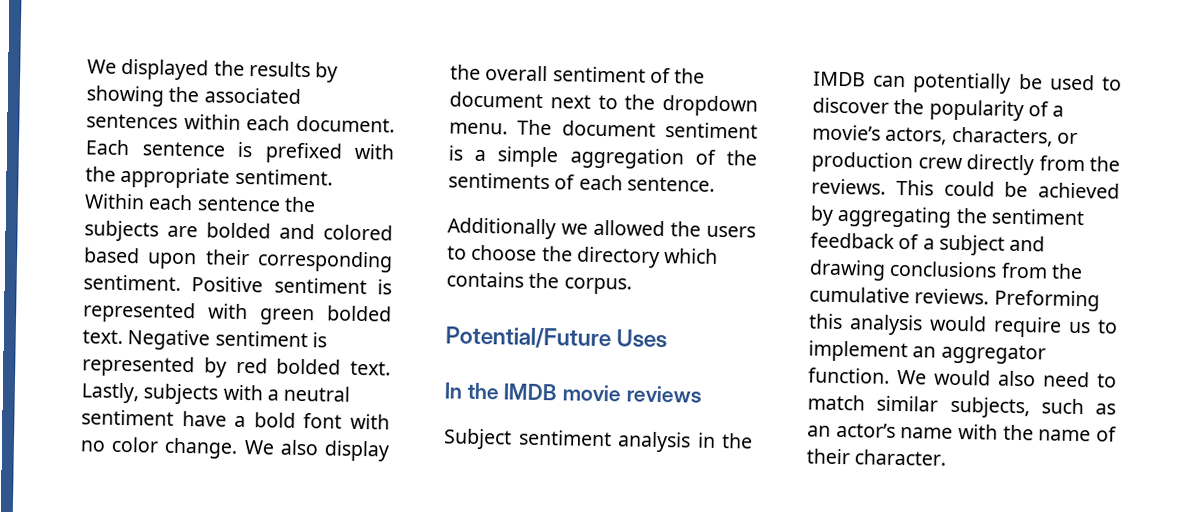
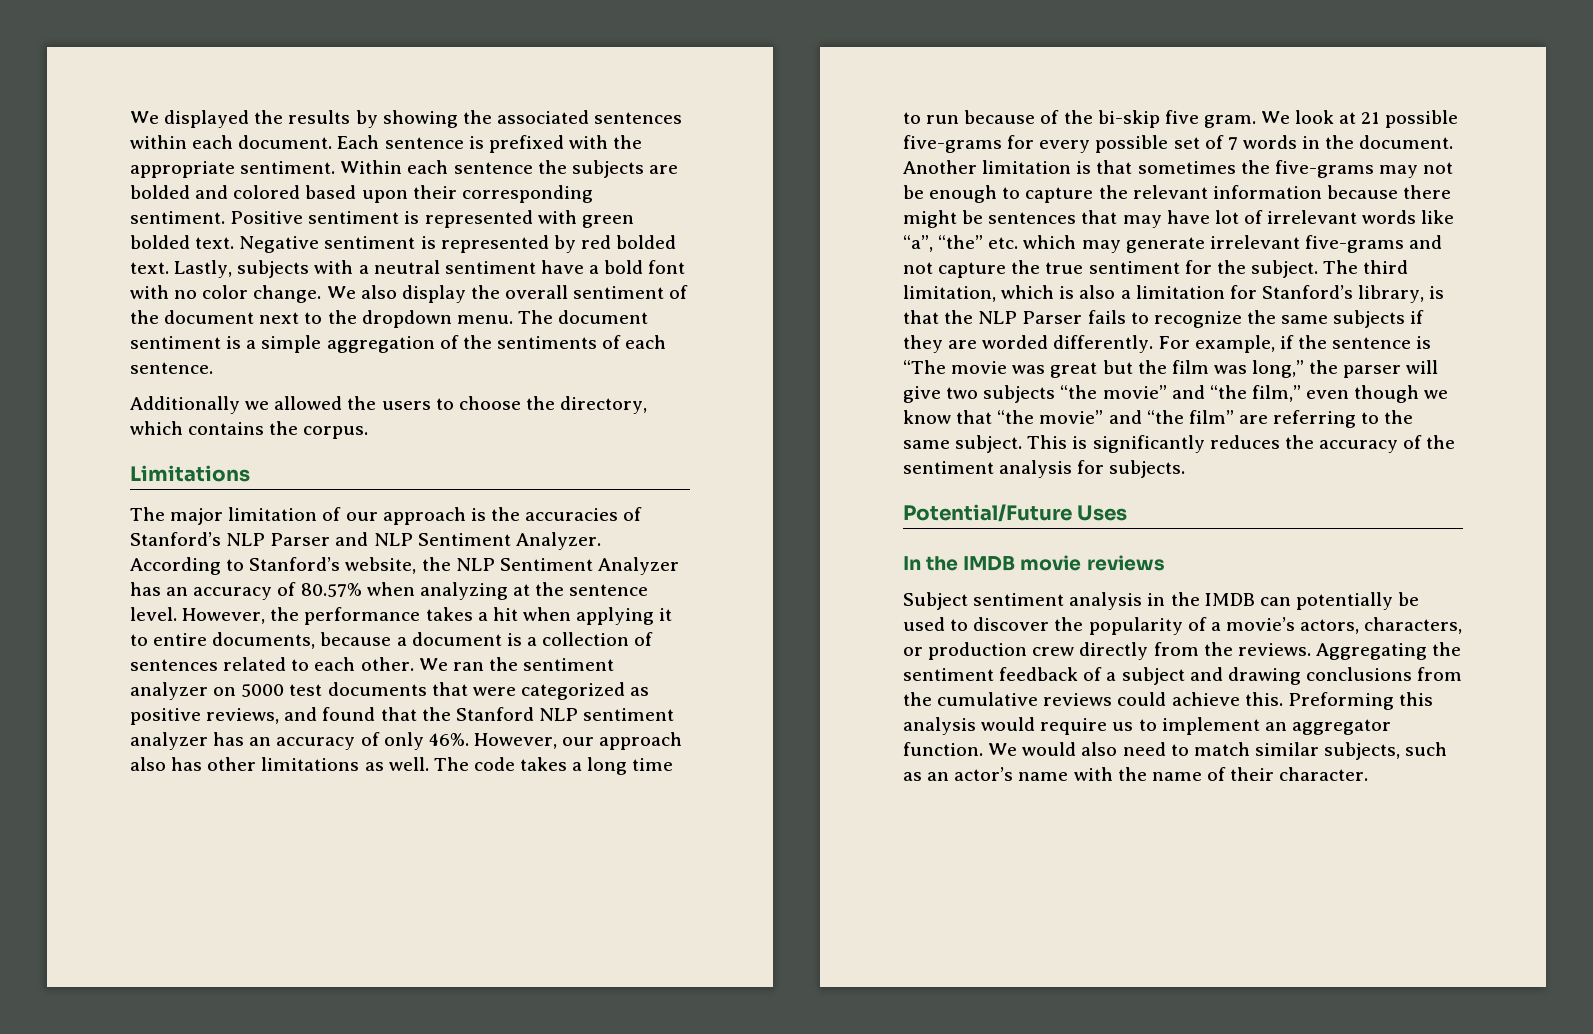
- Additionally we allowed the users to choose the directory which contains the corpus.
+ Additionally we allowed the users to choose the directory, which contains the corpus.
+ Limitations
+ The major limitation of our approach is the accuracies of Stanford’s NLP Parser and NLP Sentiment Analyzer. According to Stanford’s website, the NLP Sentiment Analyzer has an accuracy of 80.57% when analyzing at the sentence level. However, the performance takes a hit when applying it to entire documents, because a document is a collection of sentences related to each other. We ran the sentiment analyzer on 5000 test documents that were categorized as positive reviews, and found that the Stanford NLP sentiment analyzer has an accuracy of only 46%. However, our approach also has other limitations as well. The code takes a long time to run because of the bi-skip five gram. We look at 21 possible five-grams for every possible set of 7 words in the document. Another limitation is that sometimes the five-grams may not be enough to capture the relevant information because there might be sentences that may have lot of irrelevant words like “a”, “the” etc. which may generate irrelevant five-grams and not capture the true sentiment for the subject. The third limitation, which is also a limitation for Stanford’s library, is that the NLP Parser fails to recognize the same subjects if they are worded differently. For example, if the sentence is “The movie was great but the film was long,” the parser will give two subjects “the movie” and “the film,” even though we know that “the movie” and “the film” are referring to the same subject. This is significantly reduces the accuracy of the sentiment analysis for subjects.
- This could be achieved by aggregating the sentiment feedback of a subject and drawing conclusions from the cumulative reviews.
+ Aggregating the sentiment feedback of a subject and drawing conclusions from the cumulative reviews could achieve this.

